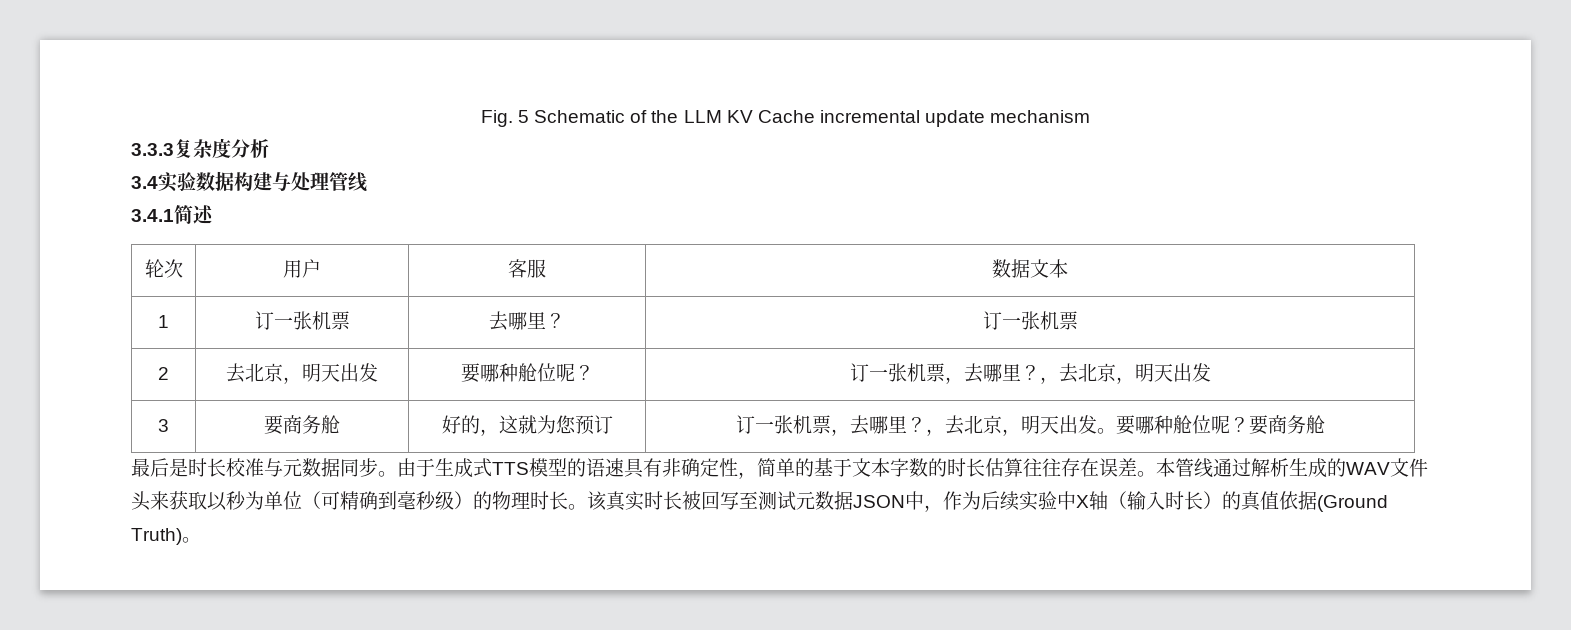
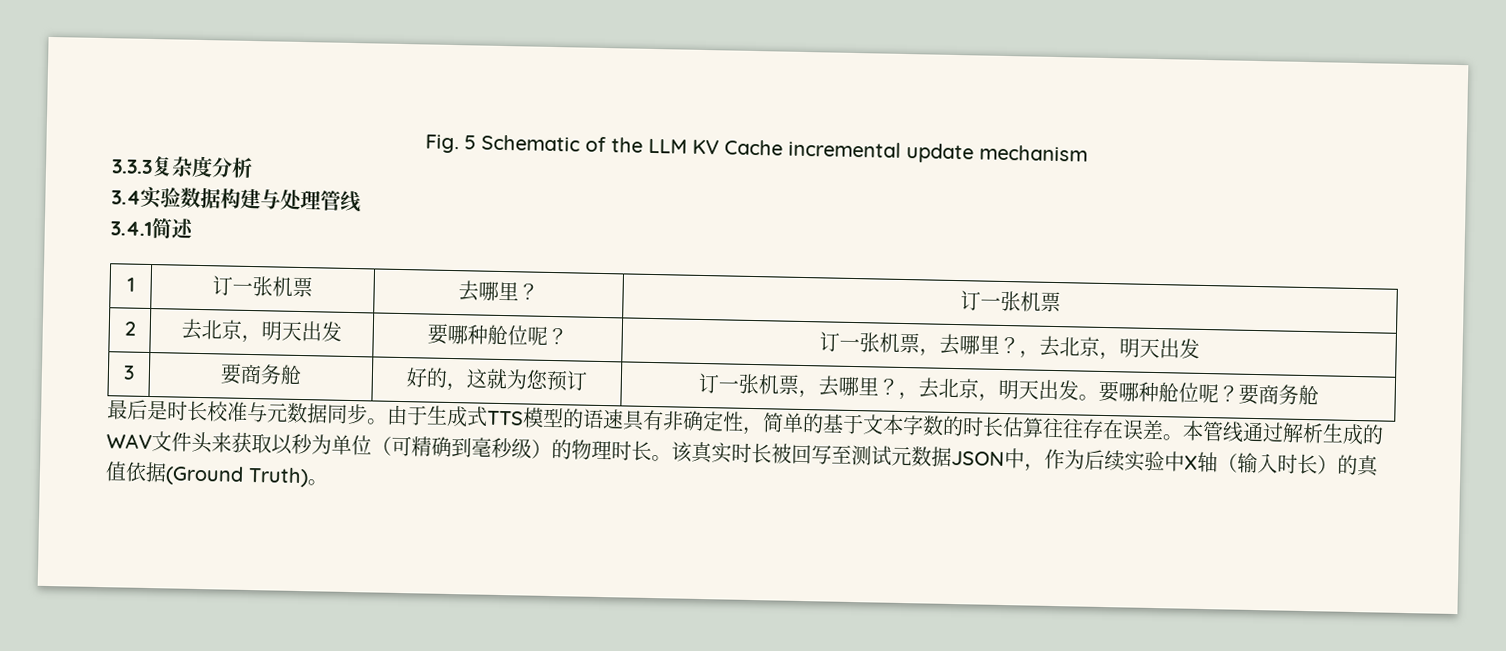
- 轮次 | 用户 | 客服 | 数据文本

